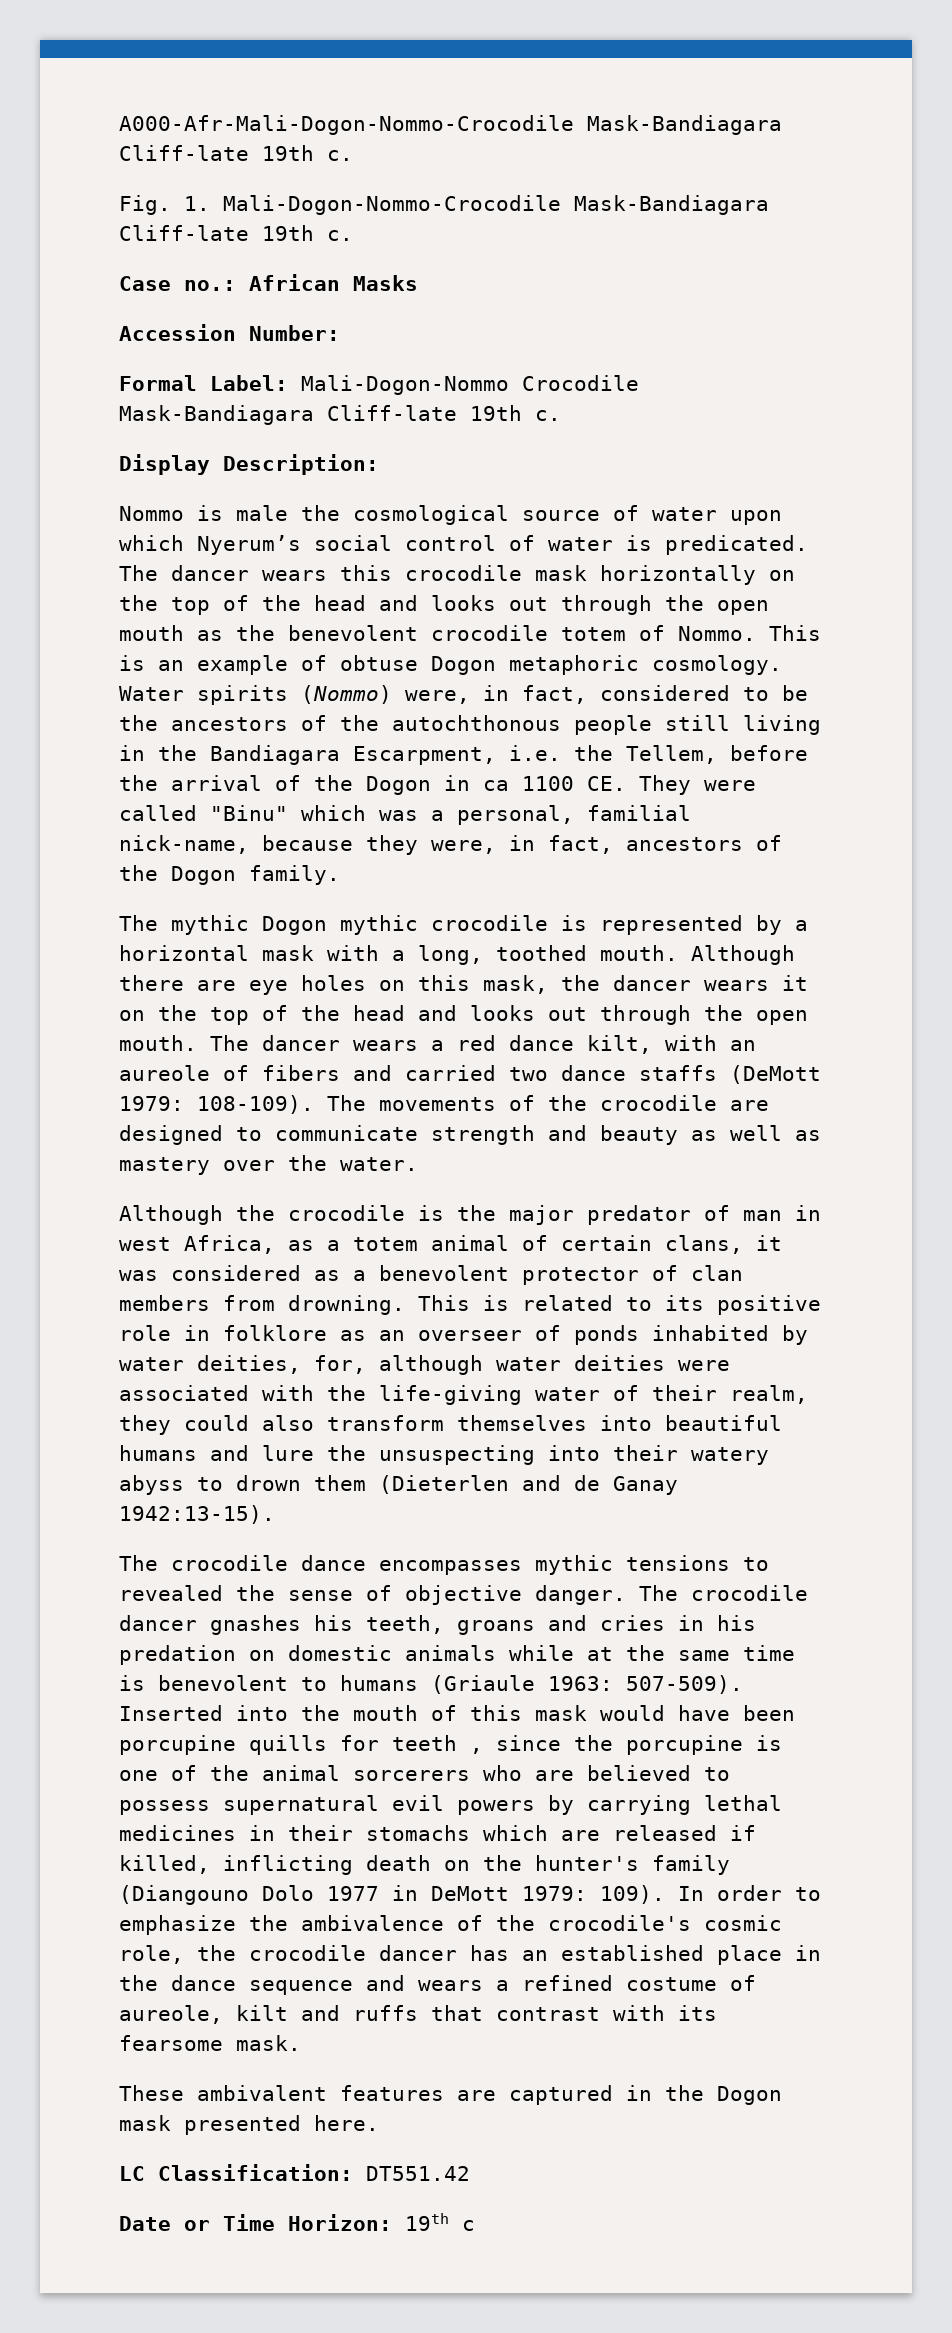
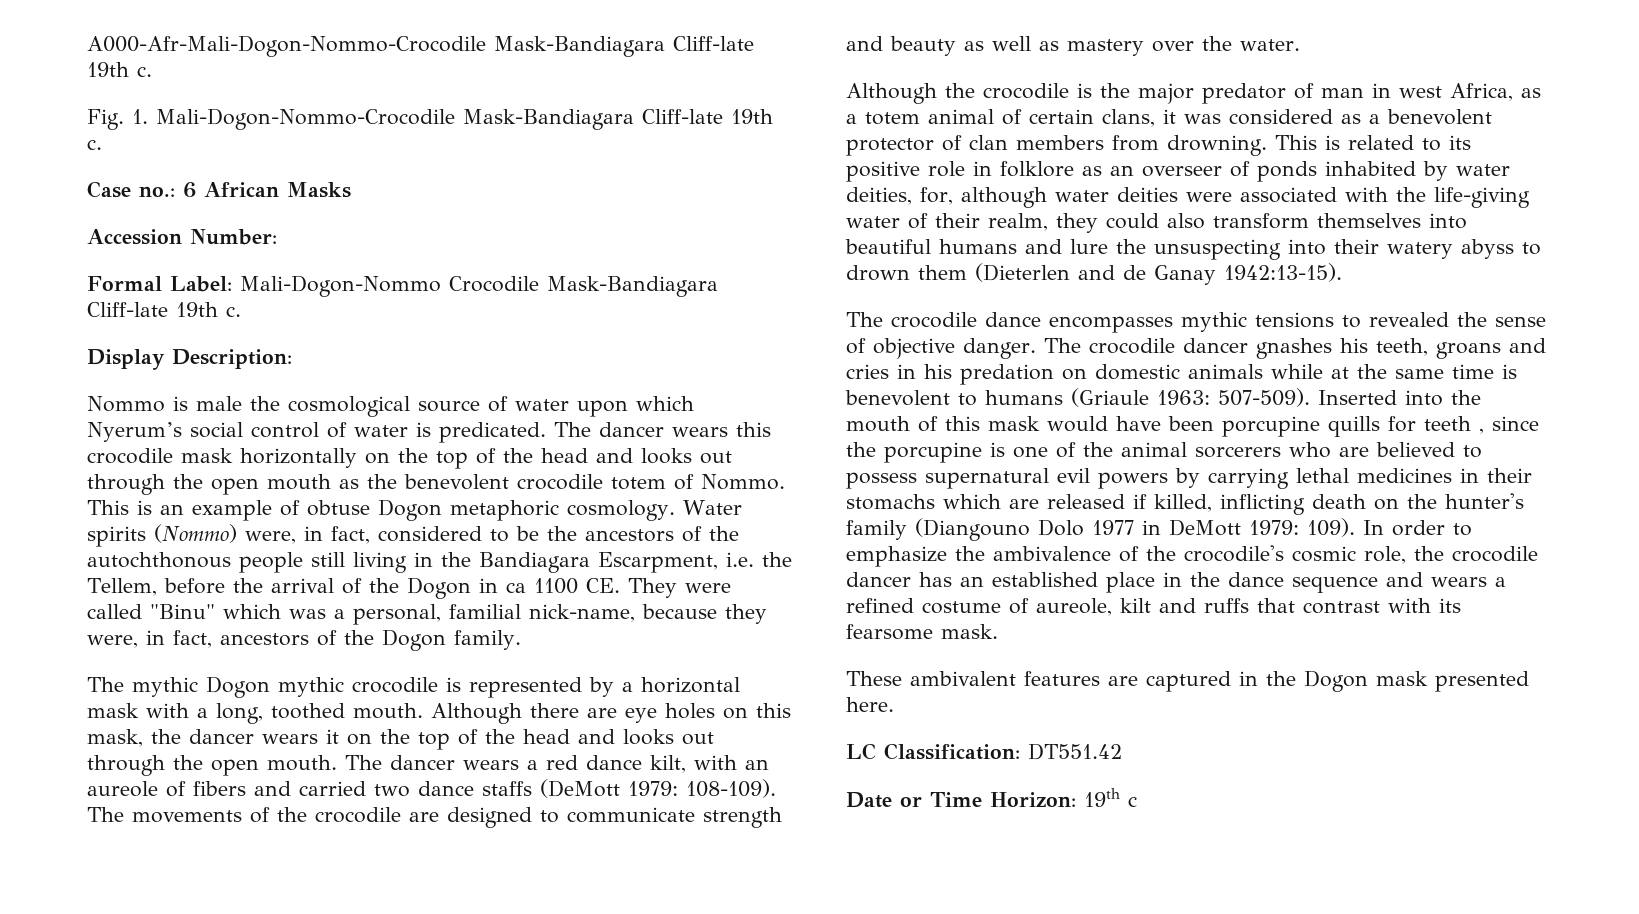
- Case no.: African Masks
+ Case no.: 6 African Masks

